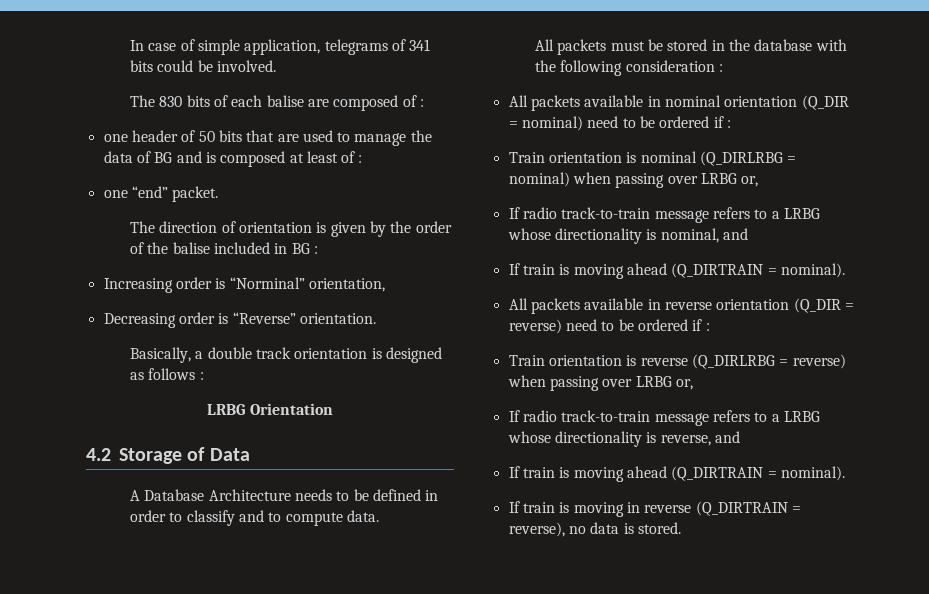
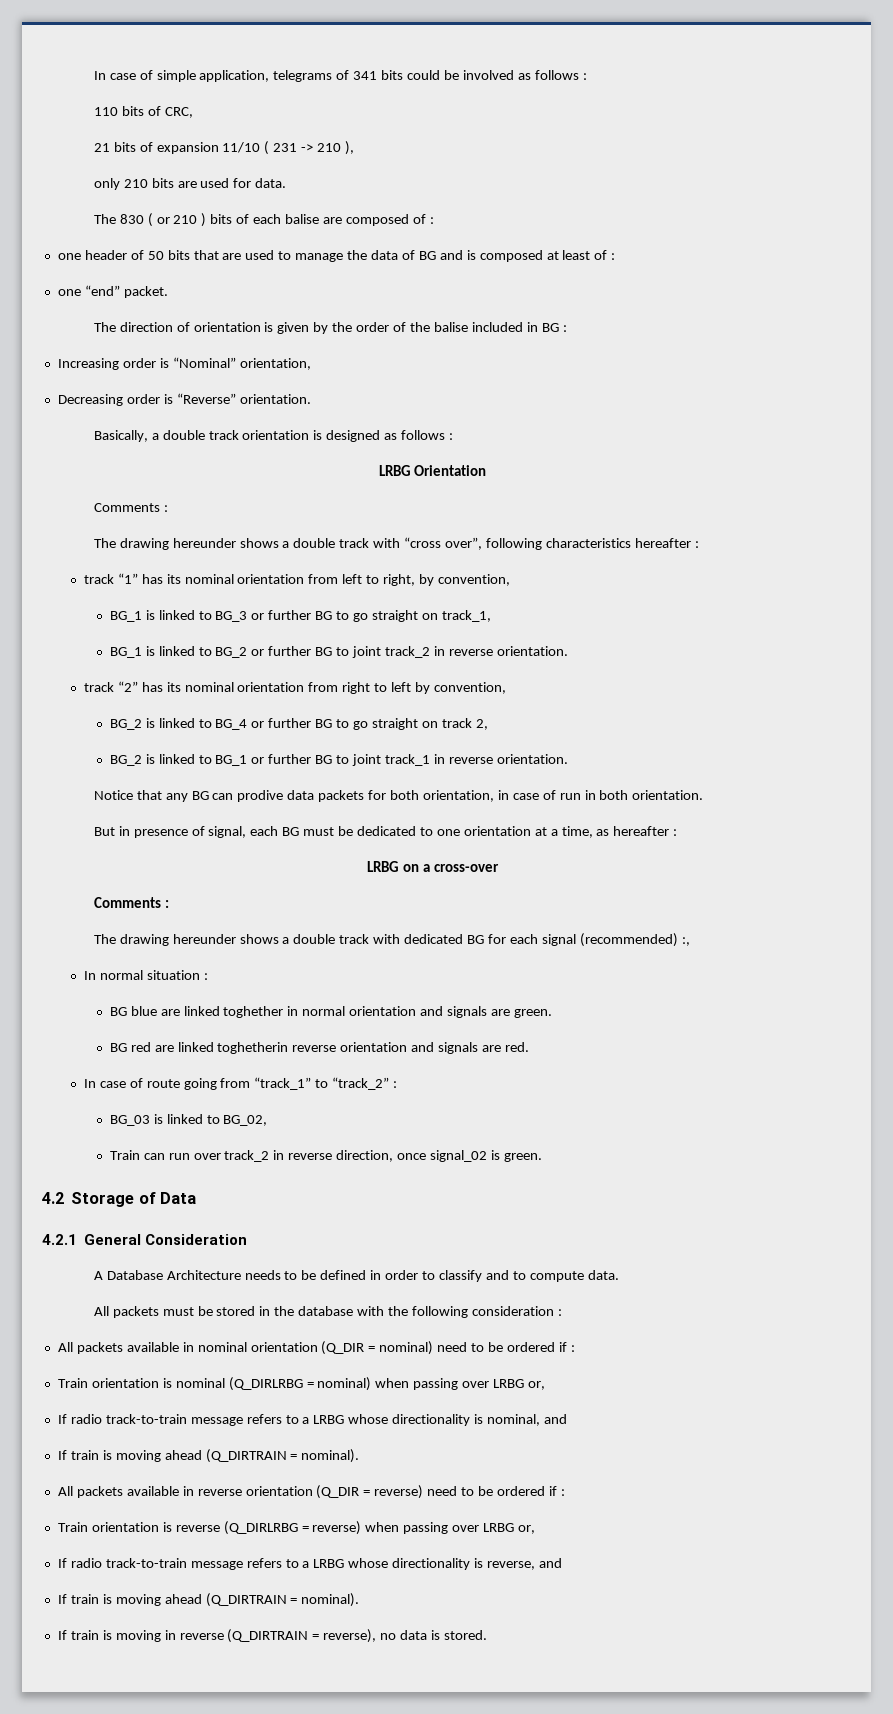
- In case of simple application, telegrams of 341 bits could be involved.
- The 830 bits of each balise are composed of :
+ In case of simple application, telegrams of 341 bits could be involved as follows :
+ 110 bits of CRC,
+ 21 bits of expansion 11/10 ( 231 -> 210 ),
+ only 210 bits are used for data.
+ The 830 ( or 210 ) bits of each balise are composed of :
- Increasing order is “Norminal” orientation,
+ Increasing order is “Nominal” orientation,
  LRBG Orientation
+ Comments :
+ The drawing hereunder shows a double track with “cross over”, following characteristics hereafter :
+ track “1” has its nominal orientation from left to right, by convention,
+ BG_1 is linked to BG_3 or further BG to go straight on track_1,
+ BG_1 is linked to BG_2 or further BG to joint track_2 in reverse orientation.
+ track “2” has its nominal orientation from right to left by convention,
+ BG_2 is linked to BG_4 or further BG to go straight on track 2,
+ BG_2 is linked to BG_1 or further BG to joint track_1 in reverse orientation.
+ Notice that any BG can prodive data packets for both orientation, in case of run in both orientation.
+ But in presence of signal, each BG must be dedicated to one orientation at a time, as hereafter :
+ LRBG on a cross-over
+ Comments :
+ The drawing hereunder shows a double track with dedicated BG for each signal (recommended) :,
+ In normal situation :
+ BG blue are linked toghether in normal orientation and signals are green.
+ BG red are linked toghetherin reverse orientation and signals are red.
+ In case of route going from “track_1” to “track_2” :
+ BG_03 is linked to BG_02,
+ Train can run over track_2 in reverse direction, once signal_02 is green.
+ 4.2.1 General Consideration

